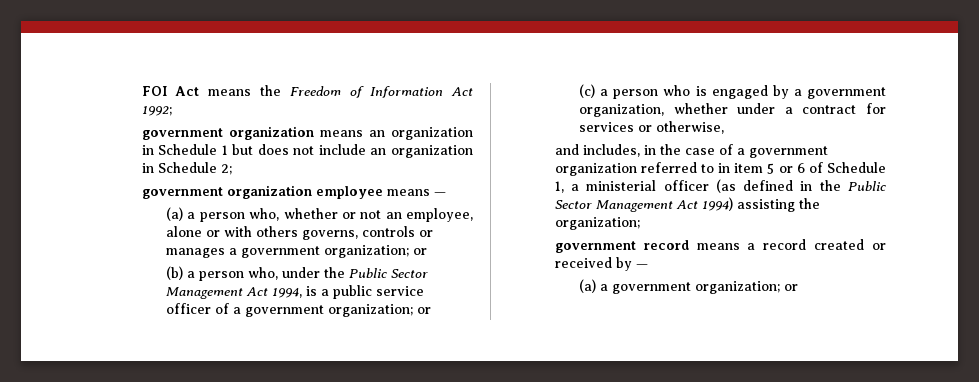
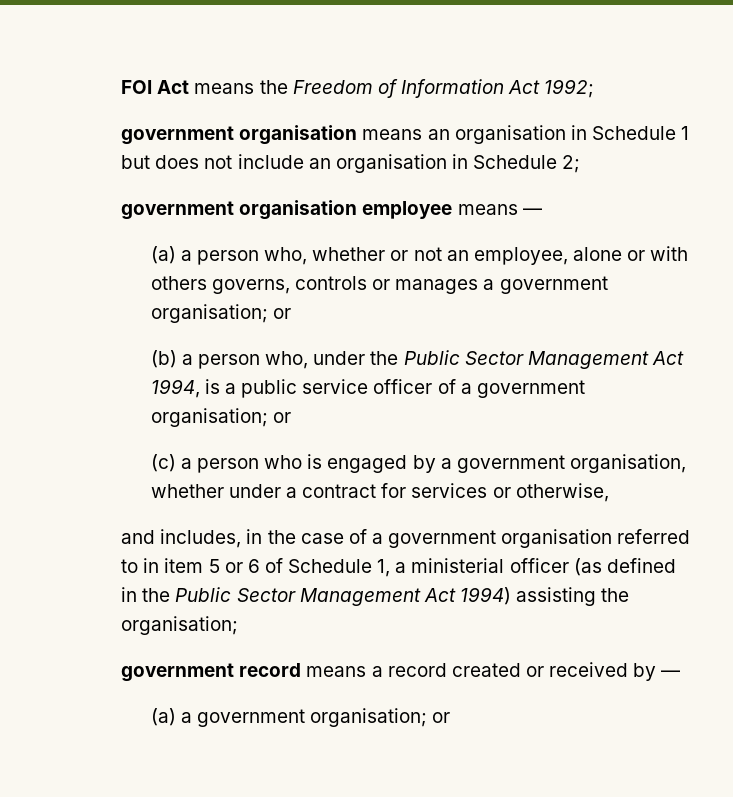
- government organization means an organization in Schedule 1 but does not include an organization in Schedule 2;
+ government organisation means an organisation in Schedule 1 but does not include an organisation in Schedule 2;
- government organization employee means —
+ government organisation employee means —
- (a) a person who, whether or not an employee, alone or with others governs, controls or manages a government organization; or
+ (a) a person who, whether or not an employee, alone or with others governs, controls or manages a government organisation; or
- (b) a person who, under the Public Sector Management Act 1994, is a public service officer of a government organization; or
+ (b) a person who, under the Public Sector Management Act 1994, is a public service officer of a government organisation; or
- (c) a person who is engaged by a government organization, whether under a contract for services or otherwise,
+ (c) a person who is engaged by a government organisation, whether under a contract for services or otherwise,
- and includes, in the case of a government organization referred to in item 5 or 6 of Schedule 1, a ministerial officer (as defined in the Public Sector Management Act 1994) assisting the organization;
+ and includes, in the case of a government organisation referred to in item 5 or 6 of Schedule 1, a ministerial officer (as defined in the Public Sector Management Act 1994) assisting the organisation;
- (a) a government organization; or
+ (a) a government organisation; or

